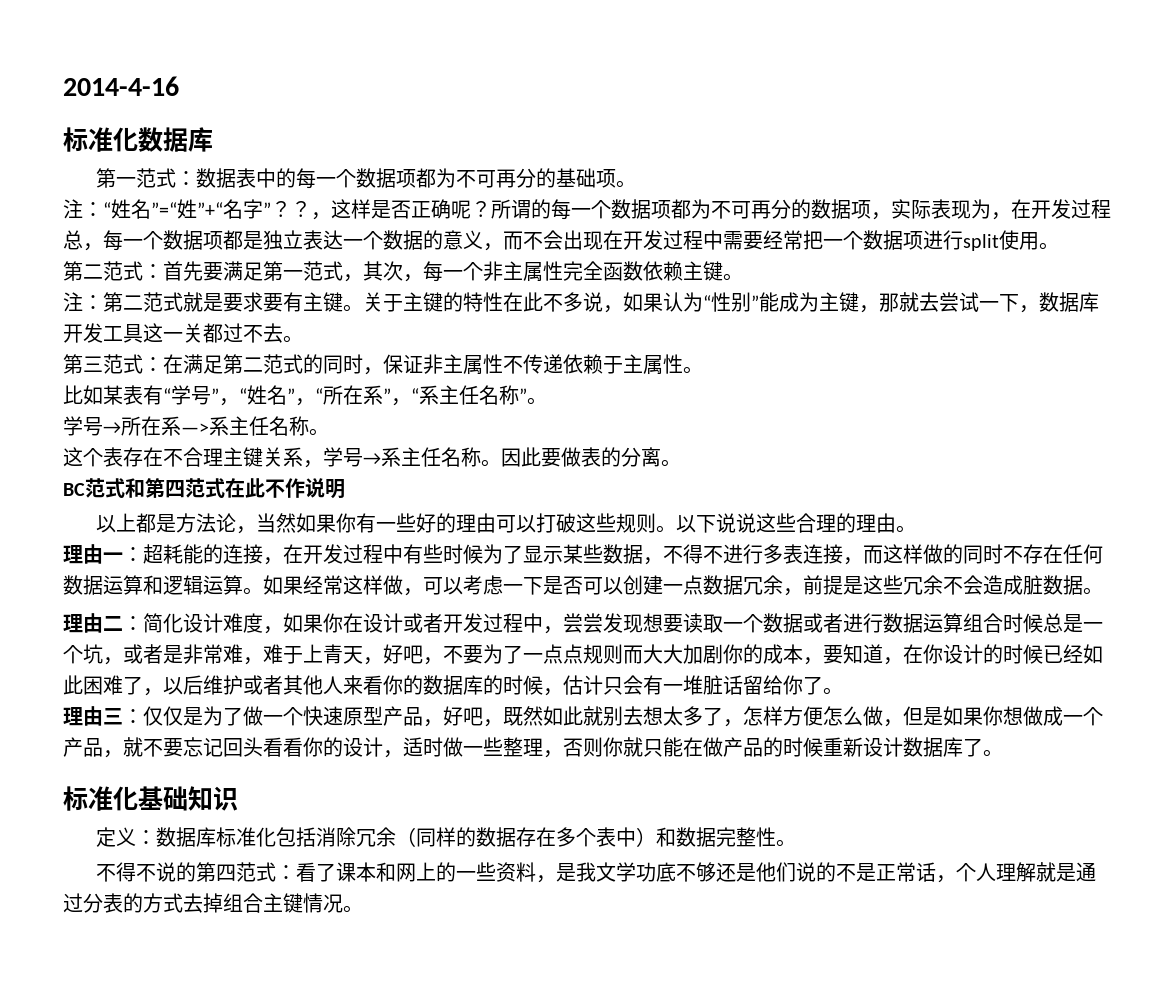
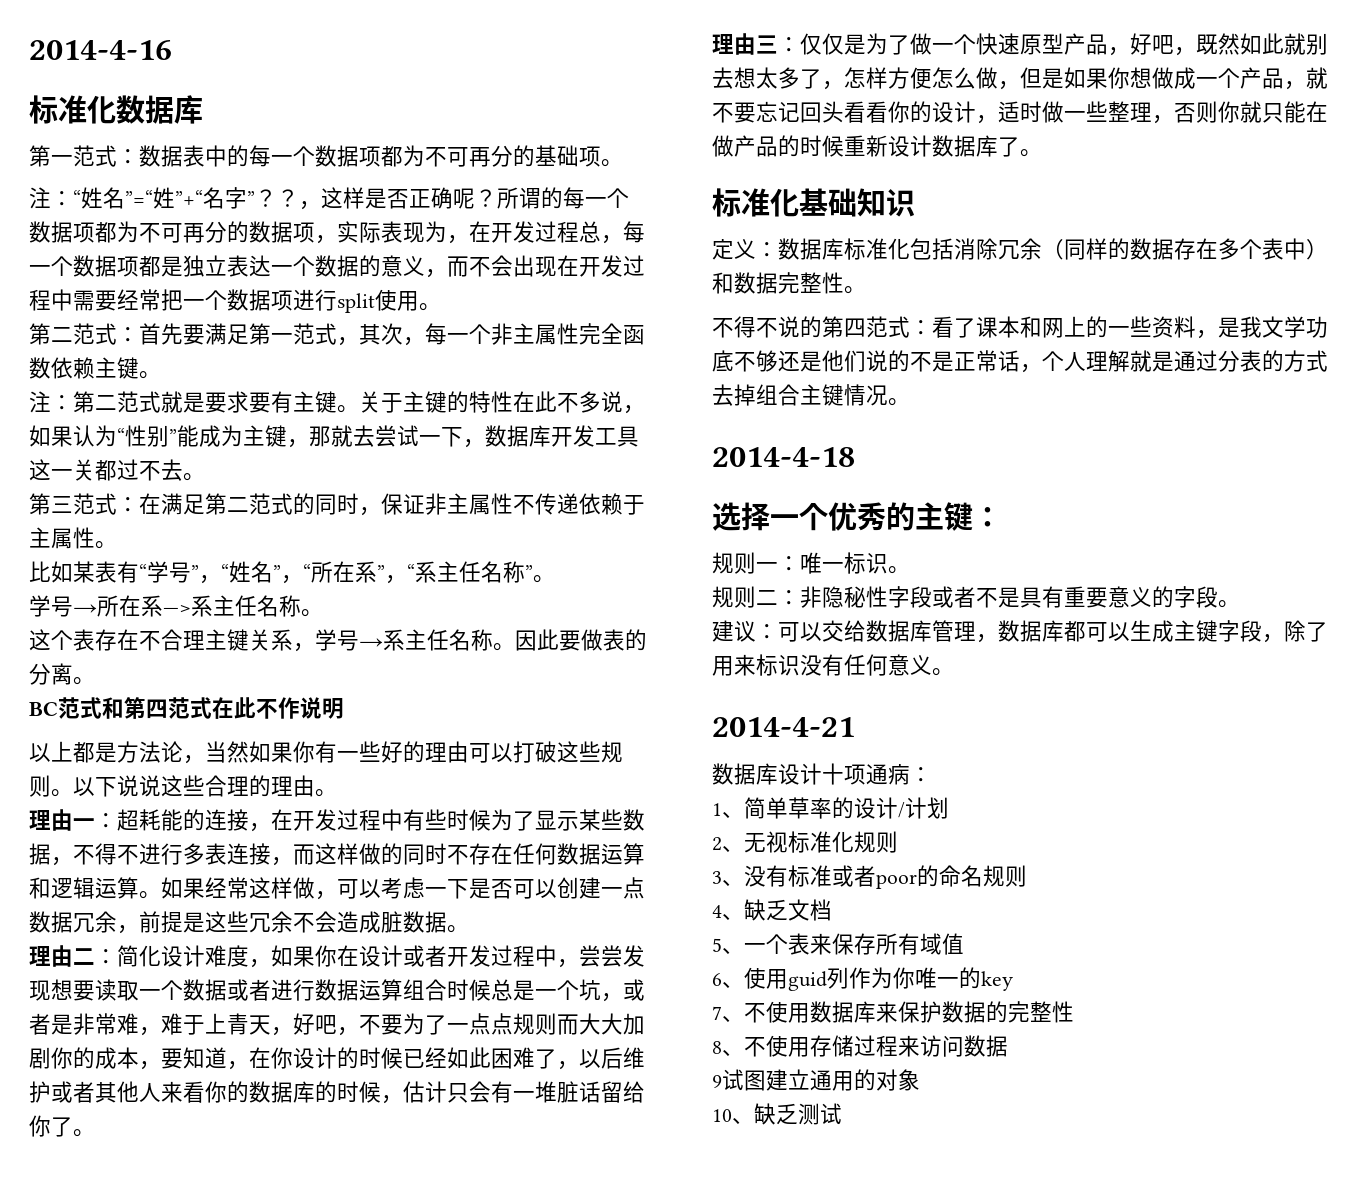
+ 2014-4-18
+ 选择一个优秀的主键：
+ 规则一：唯一标识。
+ 规则二：非隐秘性字段或者不是具有重要意义的字段。
+ 建议：可以交给数据库管理，数据库都可以生成主键字段，除了用来标识没有任何意义。
+ 2014-4-21
+ 数据库设计十项通病：
+ 1、简单草率的设计/计划
+ 2、无视标准化规则
+ 3、没有标准或者poor的命名规则
+ 4、缺乏文档
+ 5、一个表来保存所有域值
+ 6、使用guid列作为你唯一的key
+ 7、不使用数据库来保护数据的完整性
+ 8、不使用存储过程来访问数据
+ 9试图建立通用的对象
+ 10、缺乏测试

